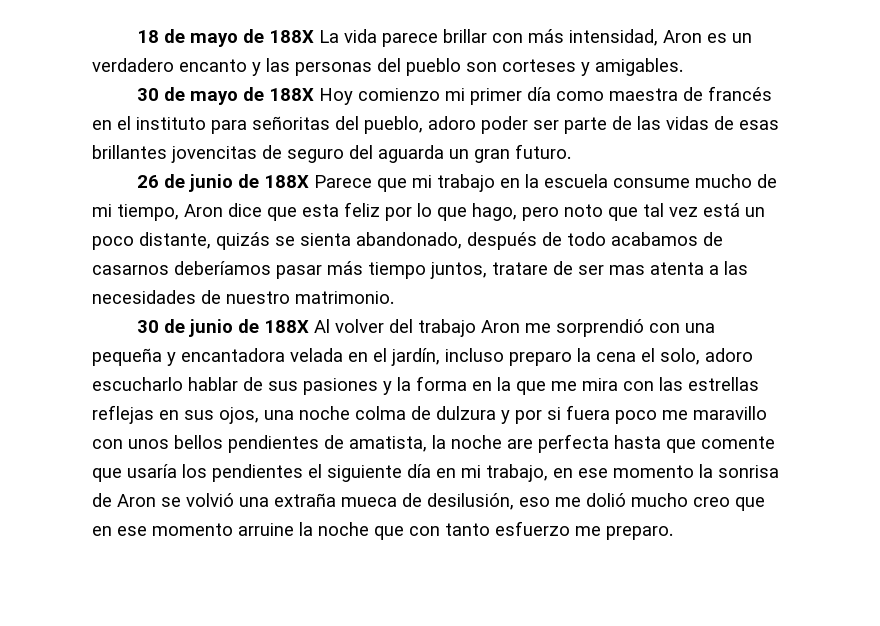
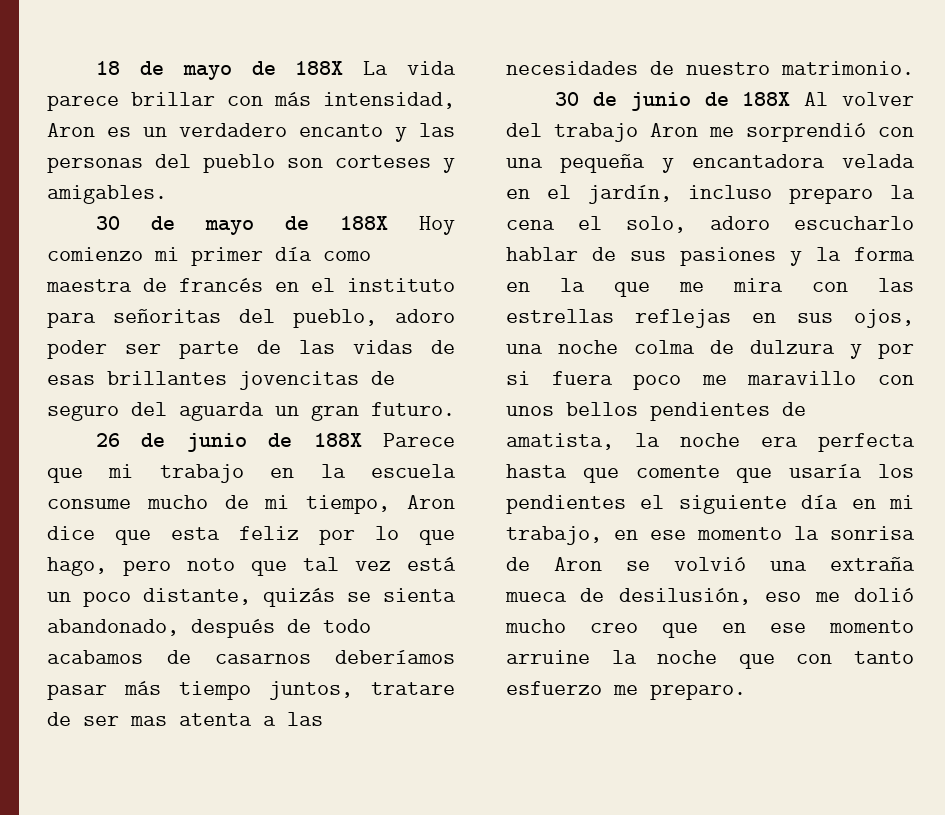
- 30 de junio de 188X Al volver del trabajo Aron me sorprendió con una pequeña y encantadora velada en el jardín, incluso preparo la cena el solo, adoro escucharlo hablar de sus pasiones y la forma en la que me mira con las estrellas reflejas en sus ojos, una noche colma de dulzura y por si fuera poco me maravillo con unos bellos pendientes de amatista, la noche are perfecta hasta que comente que usaría los pendientes el siguiente día en mi trabajo, en ese momento la sonrisa de Aron se volvió una extraña mueca de desilusión, eso me dolió mucho creo que en ese momento arruine la noche que con tanto esfuerzo me preparo.
+ 30 de junio de 188X Al volver del trabajo Aron me sorprendió con una pequeña y encantadora velada en el jardín, incluso preparo la cena el solo, adoro escucharlo hablar de sus pasiones y la forma en la que me mira con las estrellas reflejas en sus ojos, una noche colma de dulzura y por si fuera poco me maravillo con unos bellos pendientes de amatista, la noche era perfecta hasta que comente que usaría los pendientes el siguiente día en mi trabajo, en ese momento la sonrisa de Aron se volvió una extraña mueca de desilusión, eso me dolió mucho creo que en ese momento arruine la noche que con tanto esfuerzo me preparo.

